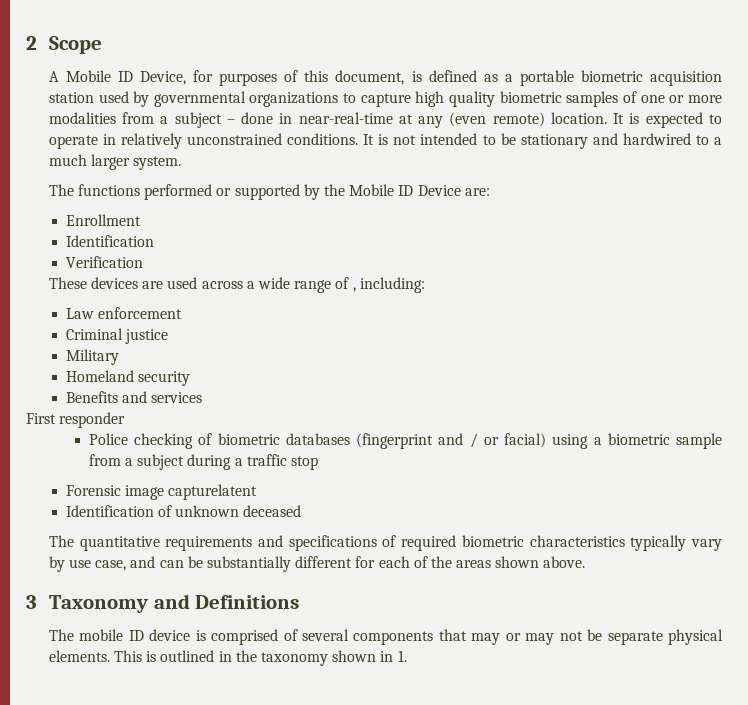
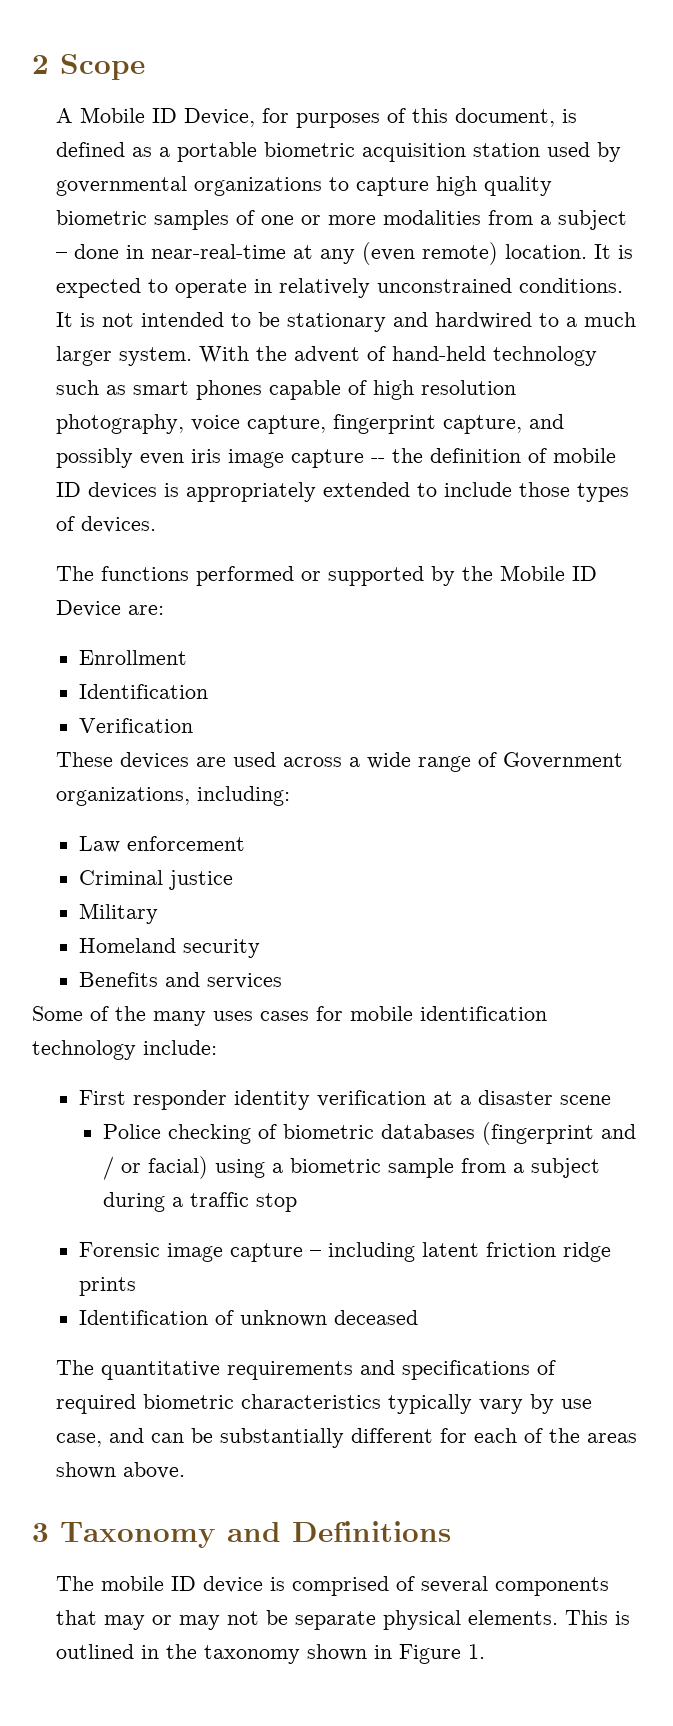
+ With the advent of hand-held technology such as smart phones capable of high resolution photography, voice capture, fingerprint capture, and possibly even iris image capture -- the definition of mobile ID devices is appropriately extended to include those types of devices.
- These devices are used across a wide range of , including:
+ These devices are used across a wide range of Government organizations, including:
- First responder
+ Some of the many uses cases for mobile identification technology include:
+ First responder identity verification at a disaster scene
- Forensic image capturelatent
+ Forensic image capture – including latent friction ridge prints
- This is outlined in the taxonomy shown in 1.
+ This is outlined in the taxonomy shown in Figure 1.

